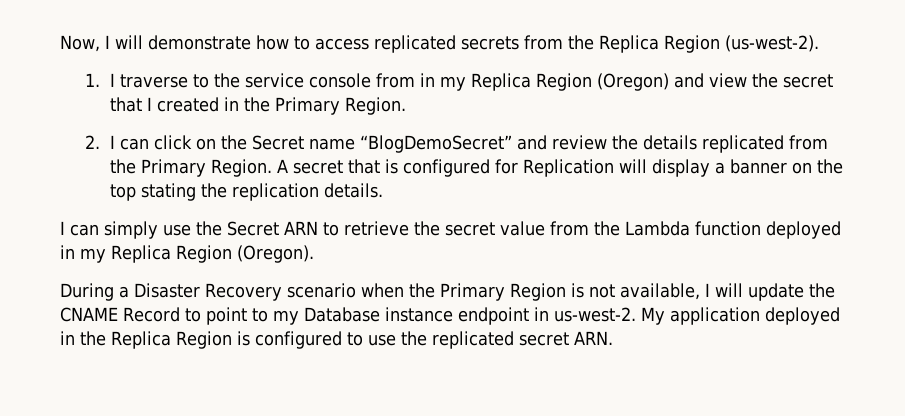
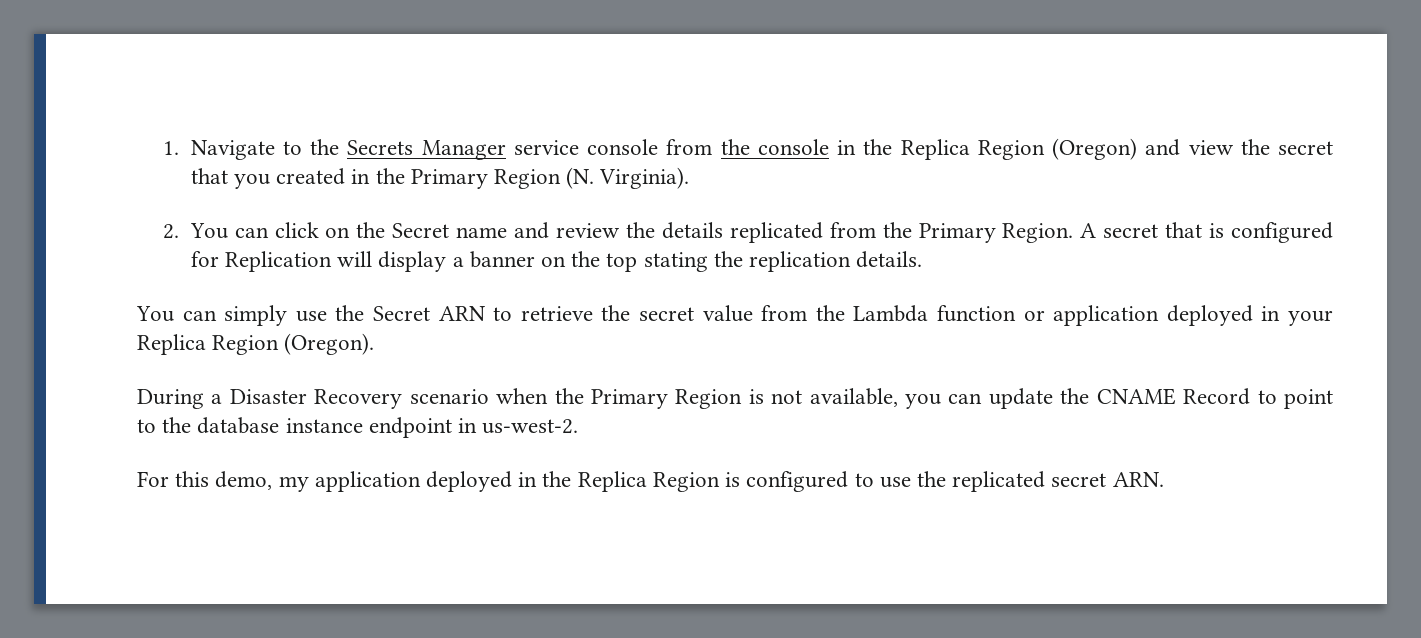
- Now, I will demonstrate how to access replicated secrets from the Replica Region (us-west-2).
- 1. I traverse to the service console from in my Replica Region (Oregon) and view the secret that I created in the Primary Region.
+ 1. Navigate to the Secrets Manager service console from the console in the Replica Region (Oregon) and view the secret that you created in the Primary Region (N. Virginia).
- 2. I can click on the Secret name “BlogDemoSecret” and review the details replicated from the Primary Region.
+ 2. You can click on the Secret name and review the details replicated from the Primary Region.
- I can simply use the Secret ARN to retrieve the secret value from the Lambda function deployed in my Replica Region (Oregon).
+ You can simply use the Secret ARN to retrieve the secret value from the Lambda function or application deployed in your Replica Region (Oregon).
- During a Disaster Recovery scenario when the Primary Region is not available, I will update the CNAME Record to point to my Database instance endpoint in us-west-2. My application deployed in the Replica Region is configured to use the replicated secret ARN.
+ During a Disaster Recovery scenario when the Primary Region is not available, you can update the CNAME Record to point to the database instance endpoint in us-west-2.
+ For this demo, my application deployed in the Replica Region is configured to use the replicated secret ARN.

